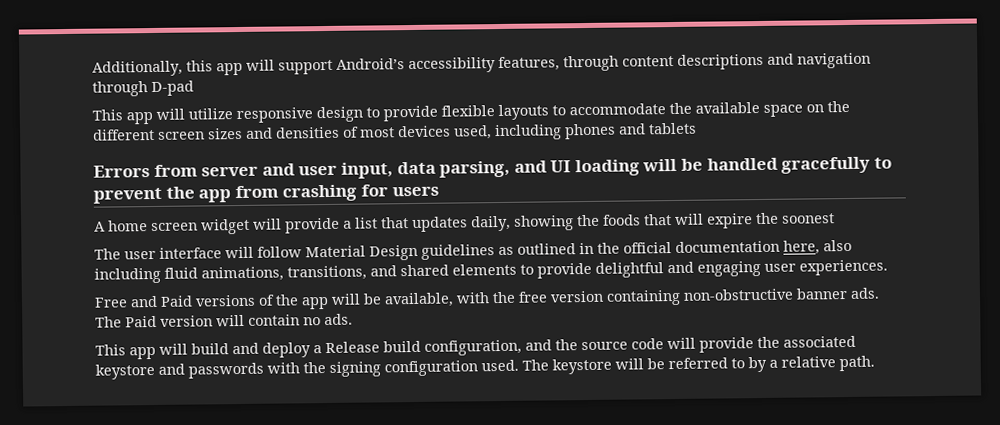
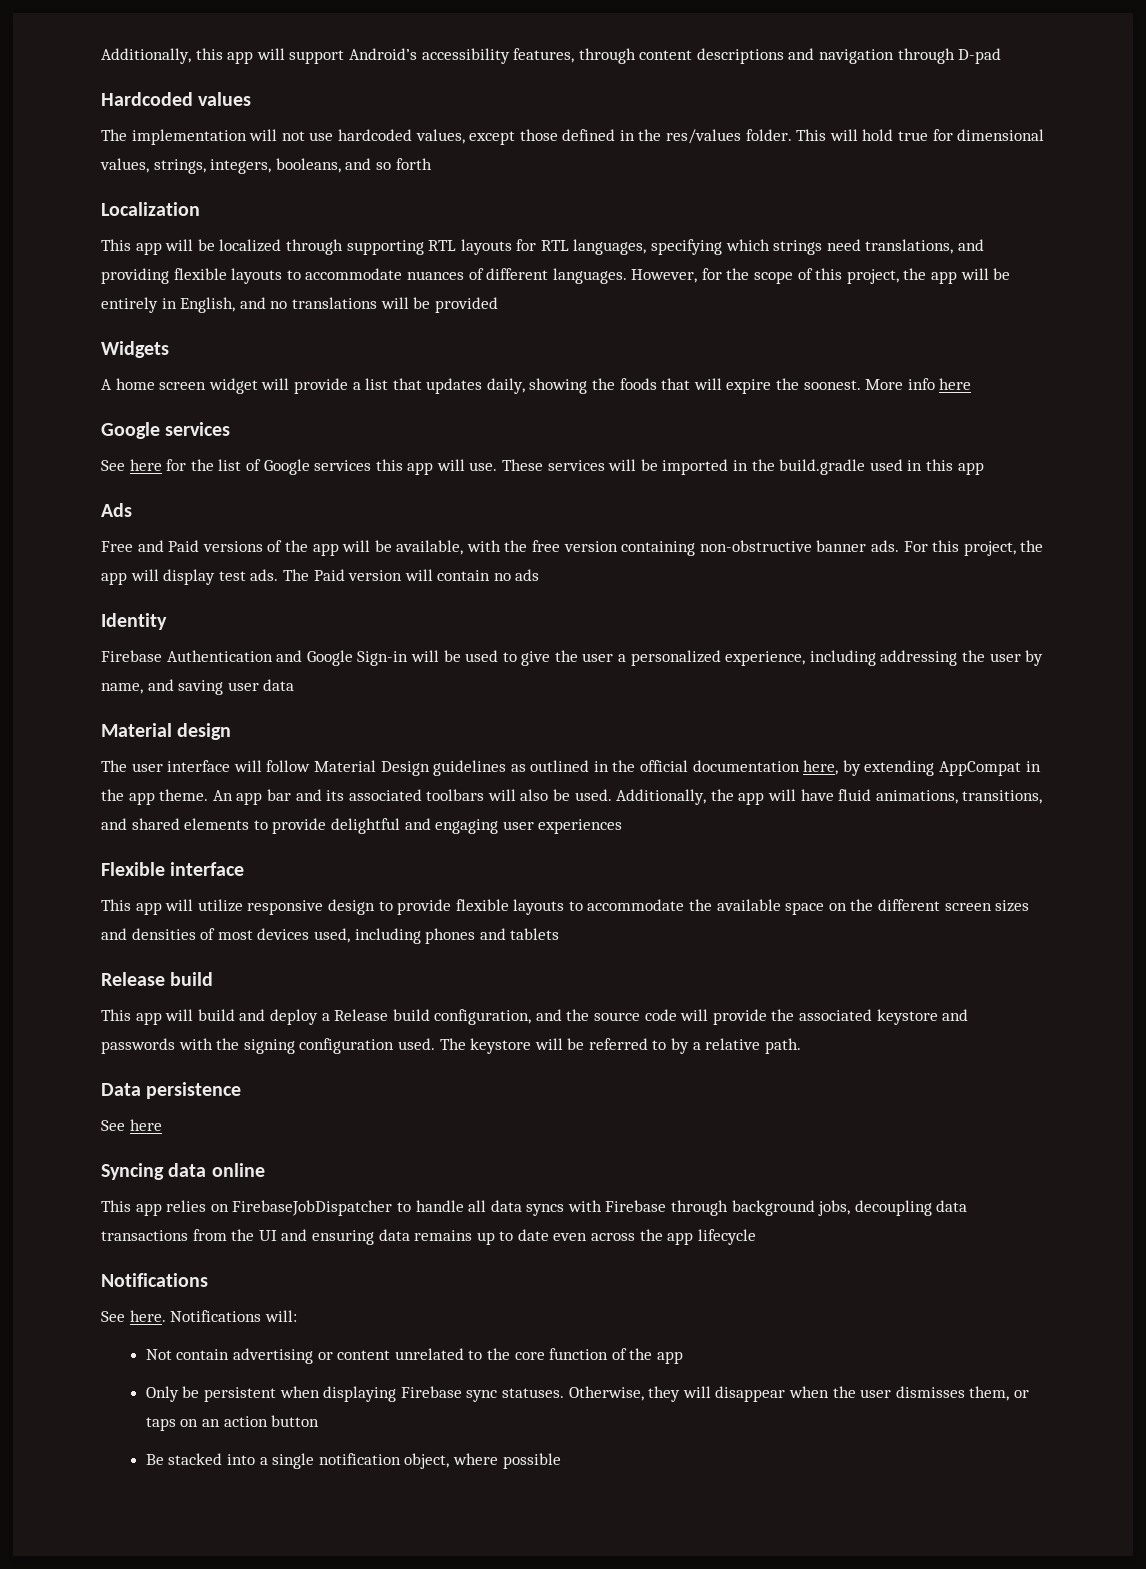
+ Hardcoded values
+ The implementation will not use hardcoded values, except those defined in the res/values folder. This will hold true for dimensional values, strings, integers, booleans, and so forth
+ Localization
+ This app will be localized through supporting RTL layouts for RTL languages, specifying which strings need translations, and providing flexible layouts to accommodate nuances of different languages. However, for the scope of this project, the app will be entirely in English, and no translations will be provided
+ Widgets
+ A home screen widget will provide a list that updates daily, showing the foods that will expire the soonest. More info here
+ Google services
+ See here for the list of Google services this app will use. These services will be imported in the build.gradle used in this app
+ Ads
+ Free and Paid versions of the app will be available, with the free version containing non-obstructive banner ads. For this project, the app will display test ads. The Paid version will contain no ads
+ Identity
+ Firebase Authentication and Google Sign-in will be used to give the user a personalized experience, including addressing the user by name, and saving user data
+ Material design
+ The user interface will follow Material Design guidelines as outlined in the official documentation here, by extending AppCompat in the app theme. An app bar and its associated toolbars will also be used. Additionally, the app will have fluid animations, transitions, and shared elements to provide delightful and engaging user experiences
+ Flexible interface
  This app will utilize responsive design to provide flexible layouts to accommodate the available space on the different screen sizes and densities of most devices used, including phones and tablets
- Errors from server and user input, data parsing, and UI loading will be handled gracefully to prevent the app from crashing for users
- A home screen widget will provide a list that updates daily, showing the foods that will expire the soonest
- The user interface will follow Material Design guidelines as outlined in the official documentation here, also including fluid animations, transitions, and shared elements to provide delightful and engaging user experiences.
- Free and Paid versions of the app will be available, with the free version containing non-obstructive banner ads. The Paid version will contain no ads.
+ Release build
+ Data persistence
+ See here
+ Syncing data online
+ This app relies on FirebaseJobDispatcher to handle all data syncs with Firebase through background jobs, decoupling data transactions from the UI and ensuring data remains up to date even across the app lifecycle
+ Notifications
+ See here. Notifications will:
+ Not contain advertising or content unrelated to the core function of the app
+ Only be persistent when displaying Firebase sync statuses. Otherwise, they will disappear when the user dismisses them, or taps on an action button
+ Be stacked into a single notification object, where possible

